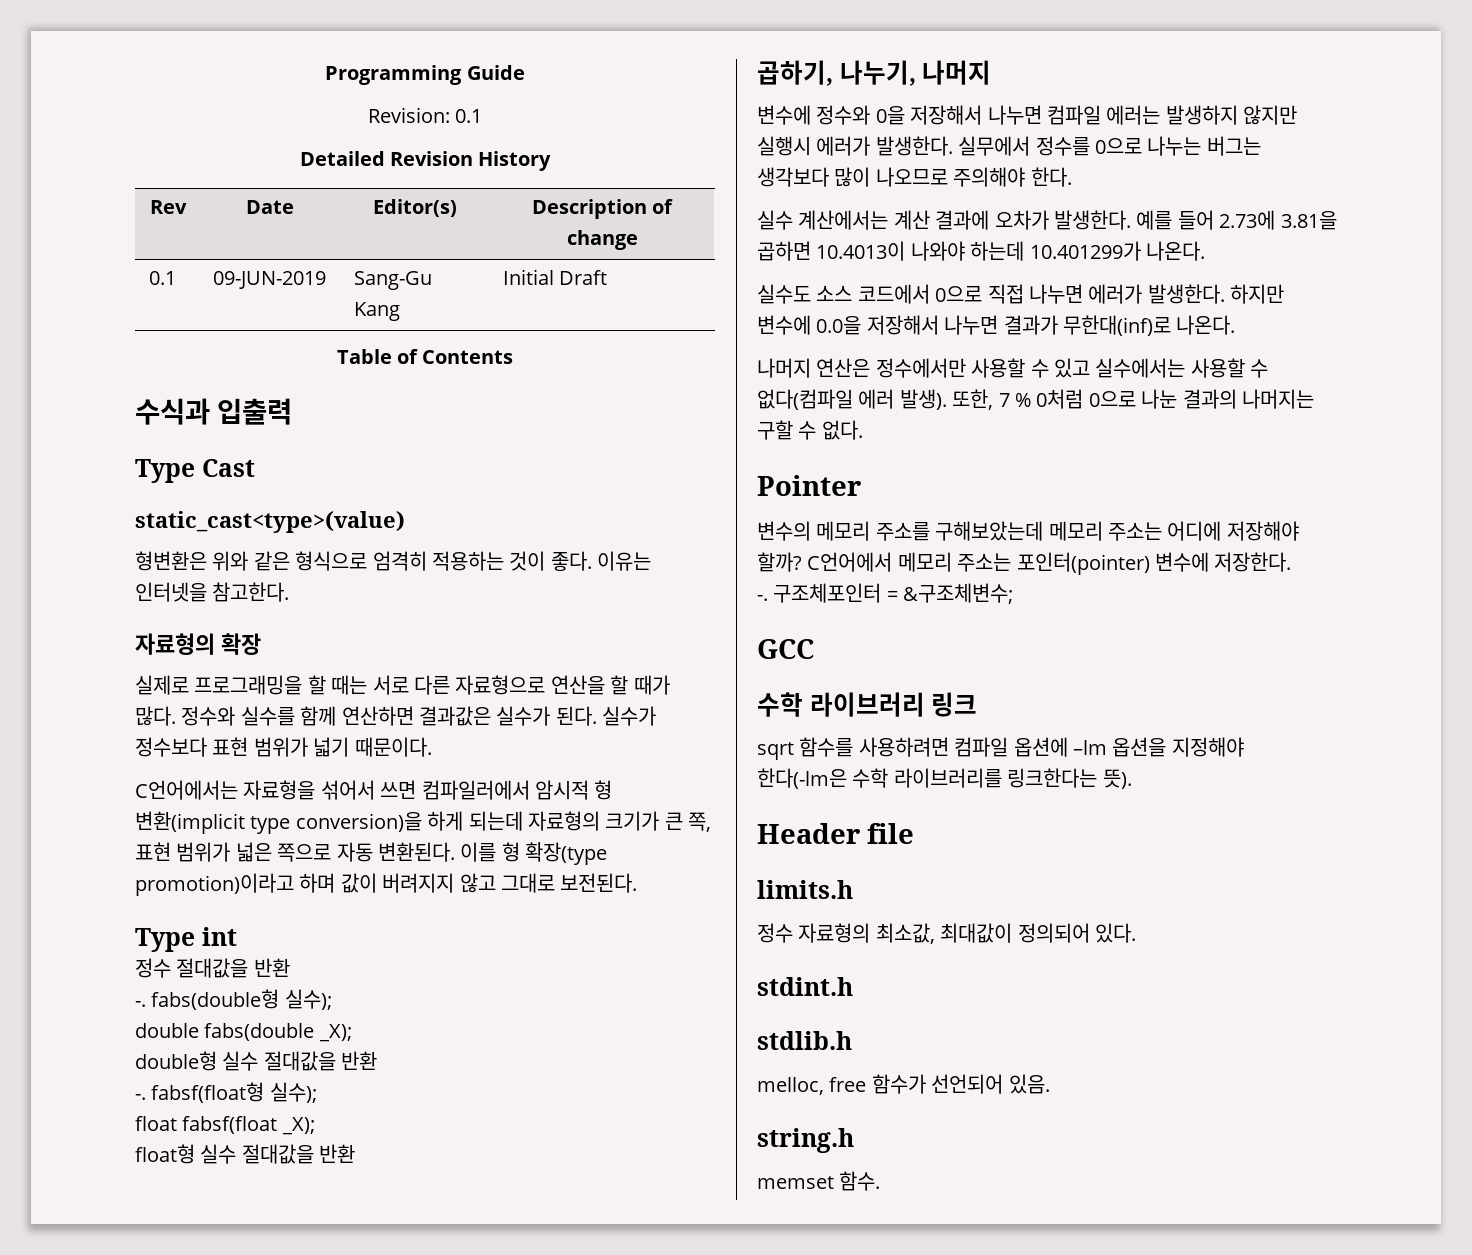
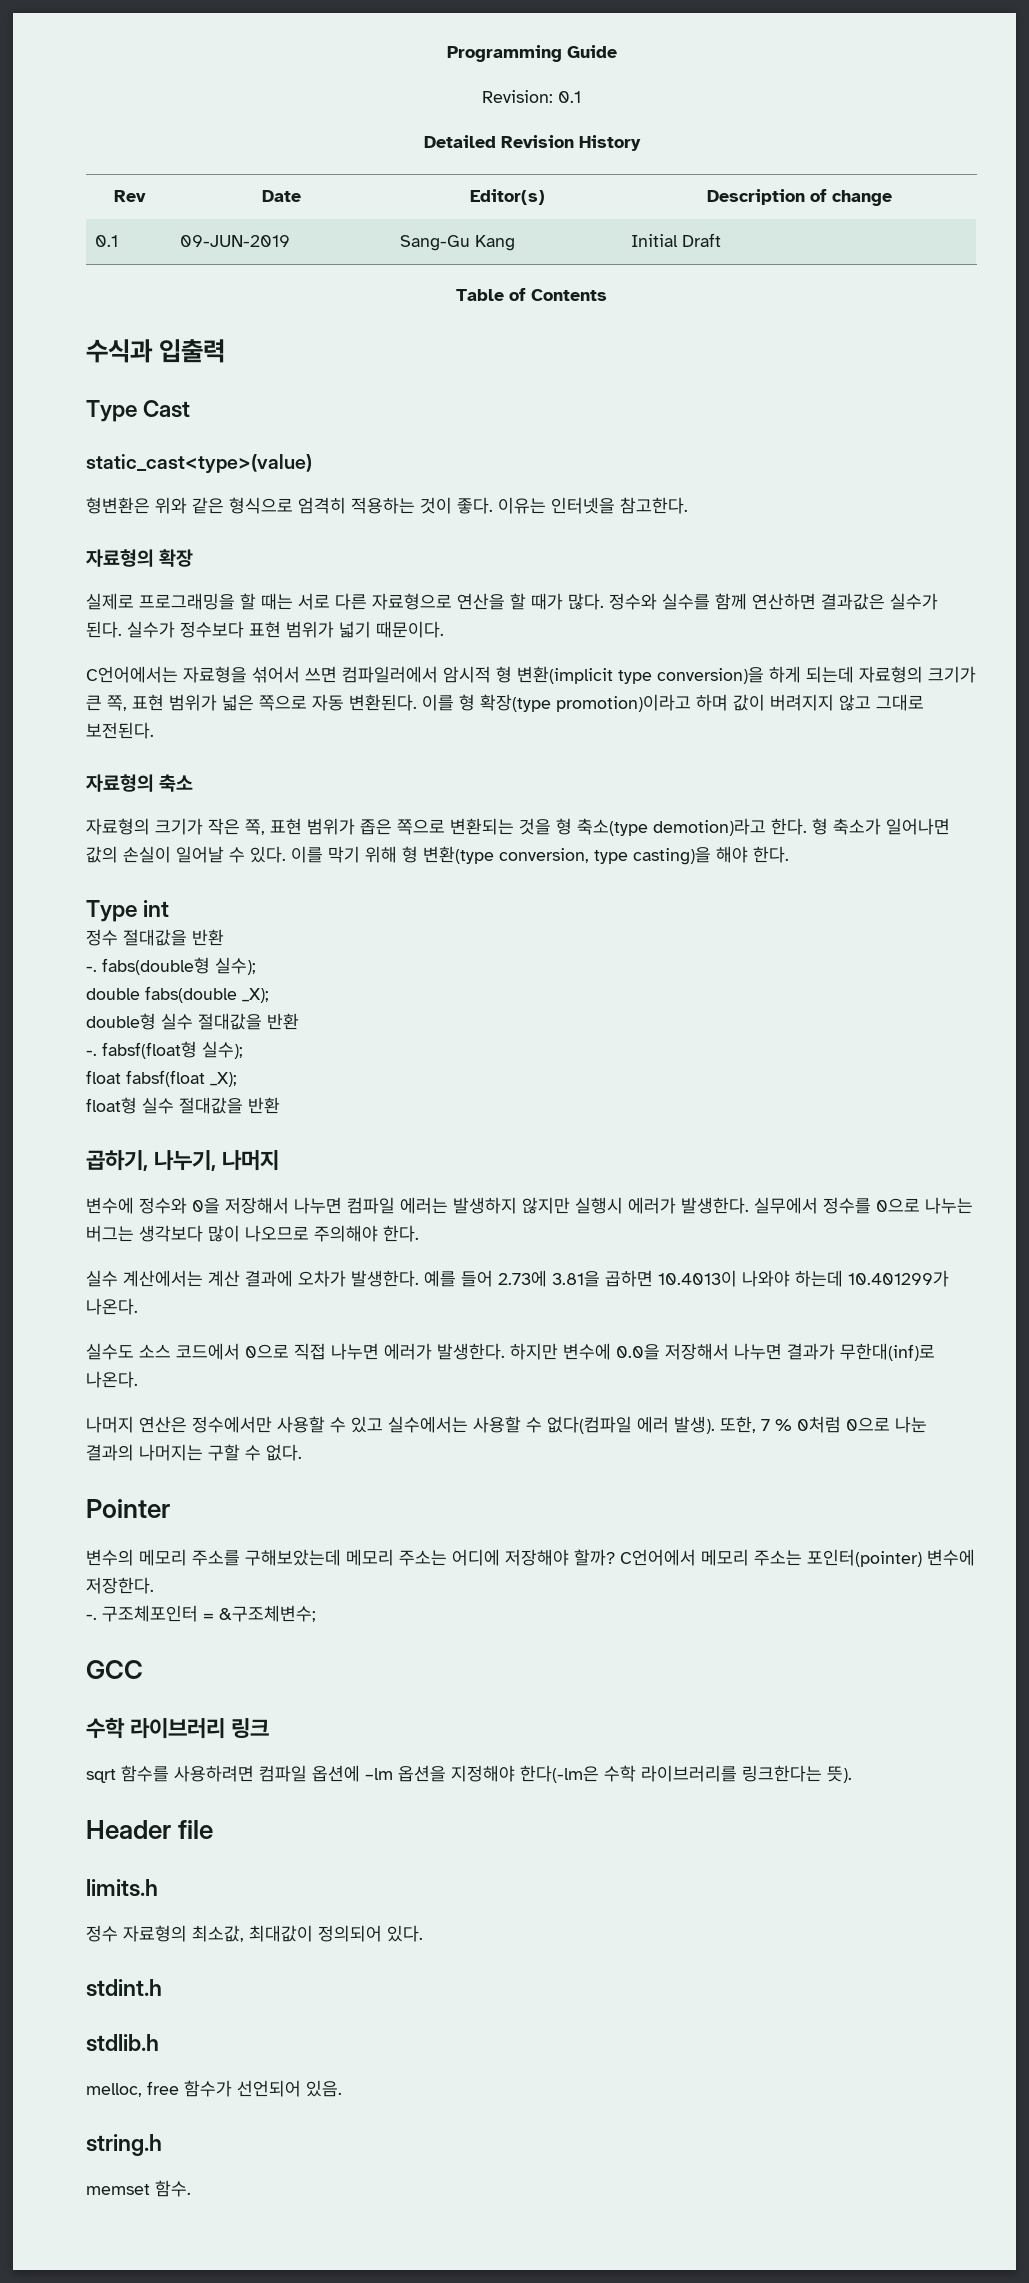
+ 자료형의 축소
+ 자료형의 크기가 작은 쪽, 표현 범위가 좁은 쪽으로 변환되는 것을 형 축소(type demotion)라고 한다. 형 축소가 일어나면 값의 손실이 일어날 수 있다. 이를 막기 위해 형 변환(type conversion, type casting)을 해야 한다.

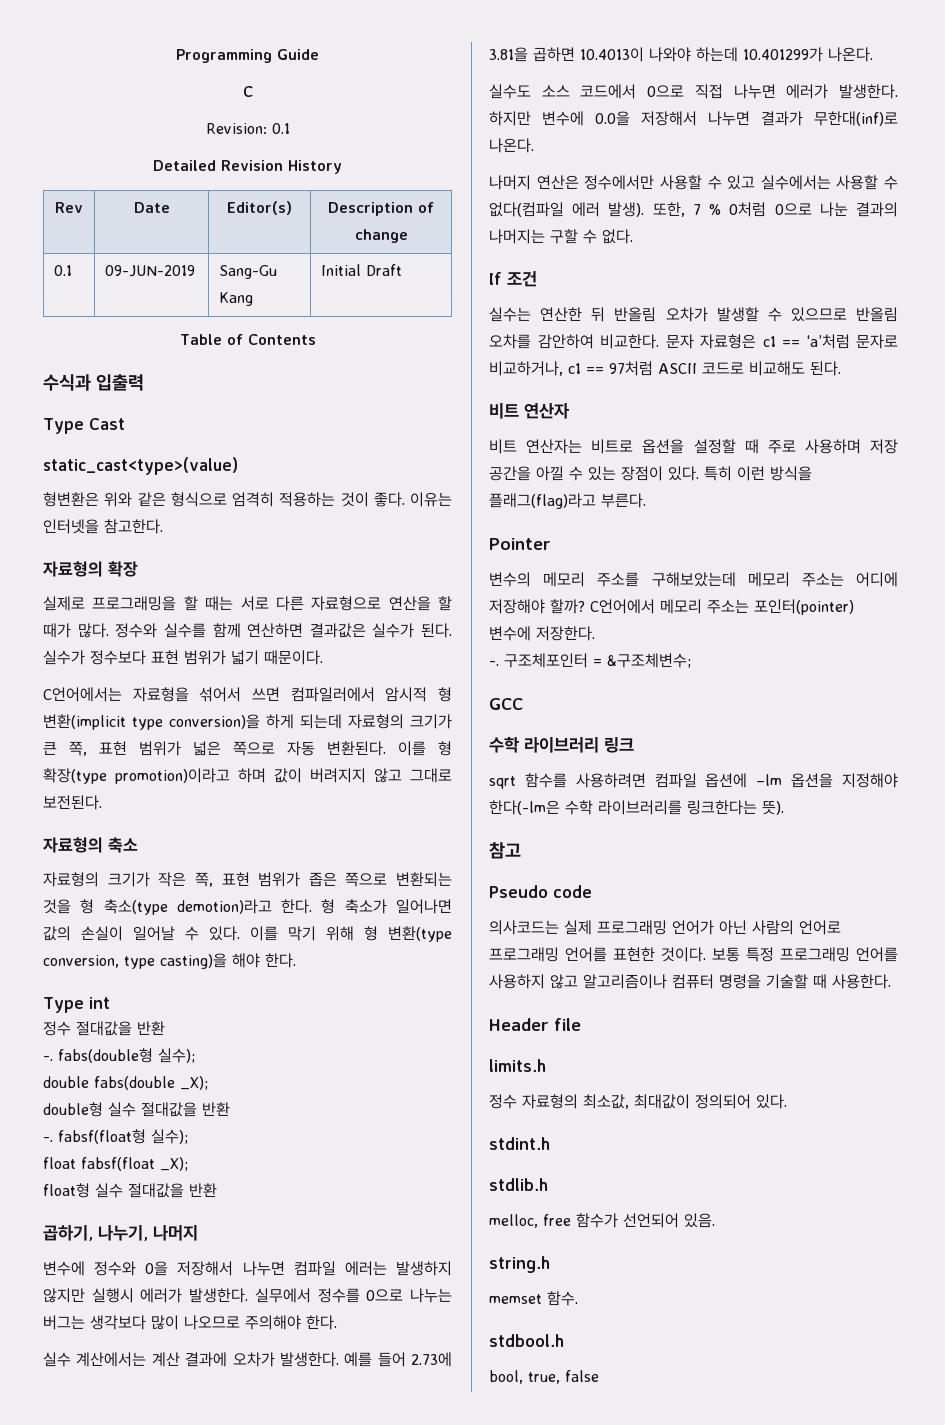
+ C
+ If 조건
+ 실수는 연산한 뒤 반올림 오차가 발생할 수 있으므로 반올림 오차를 감안하여 비교한다. 문자 자료형은 c1 == ‘a’처럼 문자로 비교하거나, c1 == 97처럼 ASCII 코드로 비교해도 된다.
+ 비트 연산자
+ 비트 연산자는 비트로 옵션을 설정할 때 주로 사용하며 저장 공간을 아낄 수 있는 장점이 있다. 특히 이런 방식을 플래그(flag)라고 부른다.
+ 참고
+ Pseudo code
+ 의사코드는 실제 프로그래밍 언어가 아닌 사람의 언어로 프로그래밍 언어를 표현한 것이다. 보통 특정 프로그래밍 언어를 사용하지 않고 알고리즘이나 컴퓨터 명령을 기술할 때 사용한다.
+ stdbool.h
+ bool, true, false

